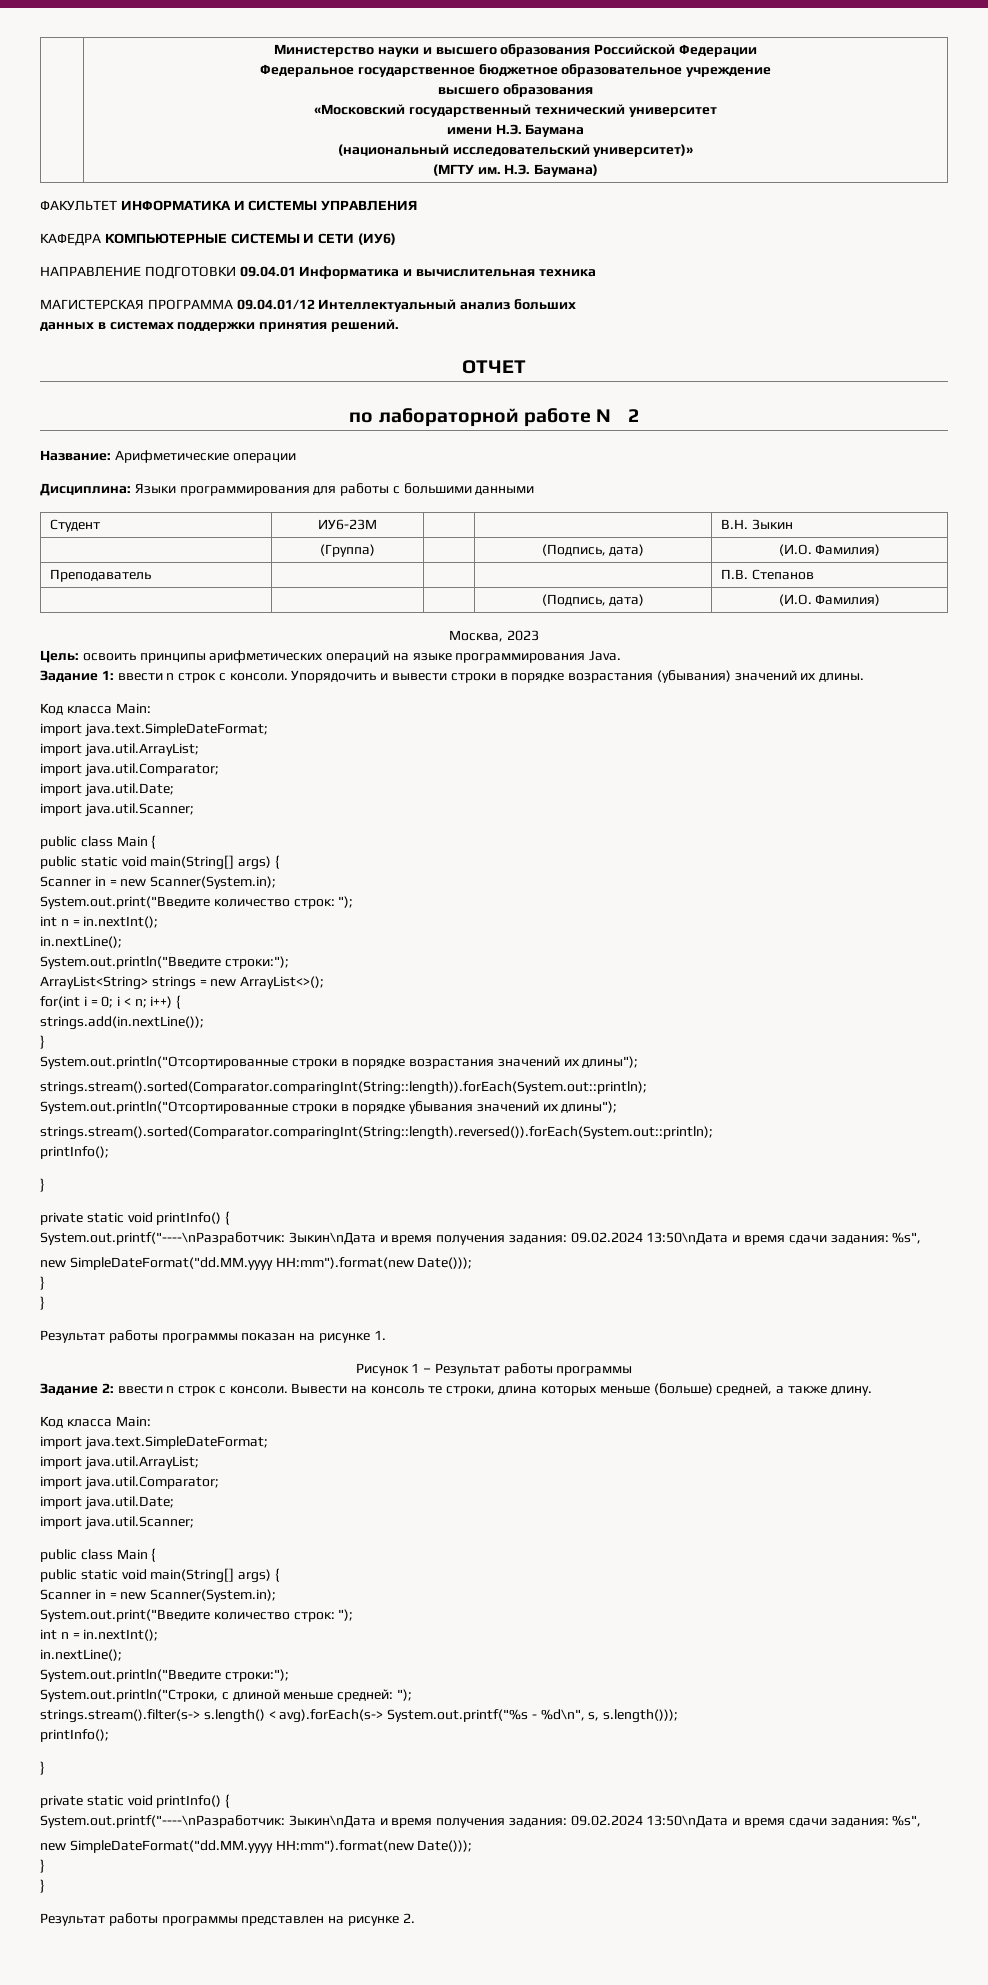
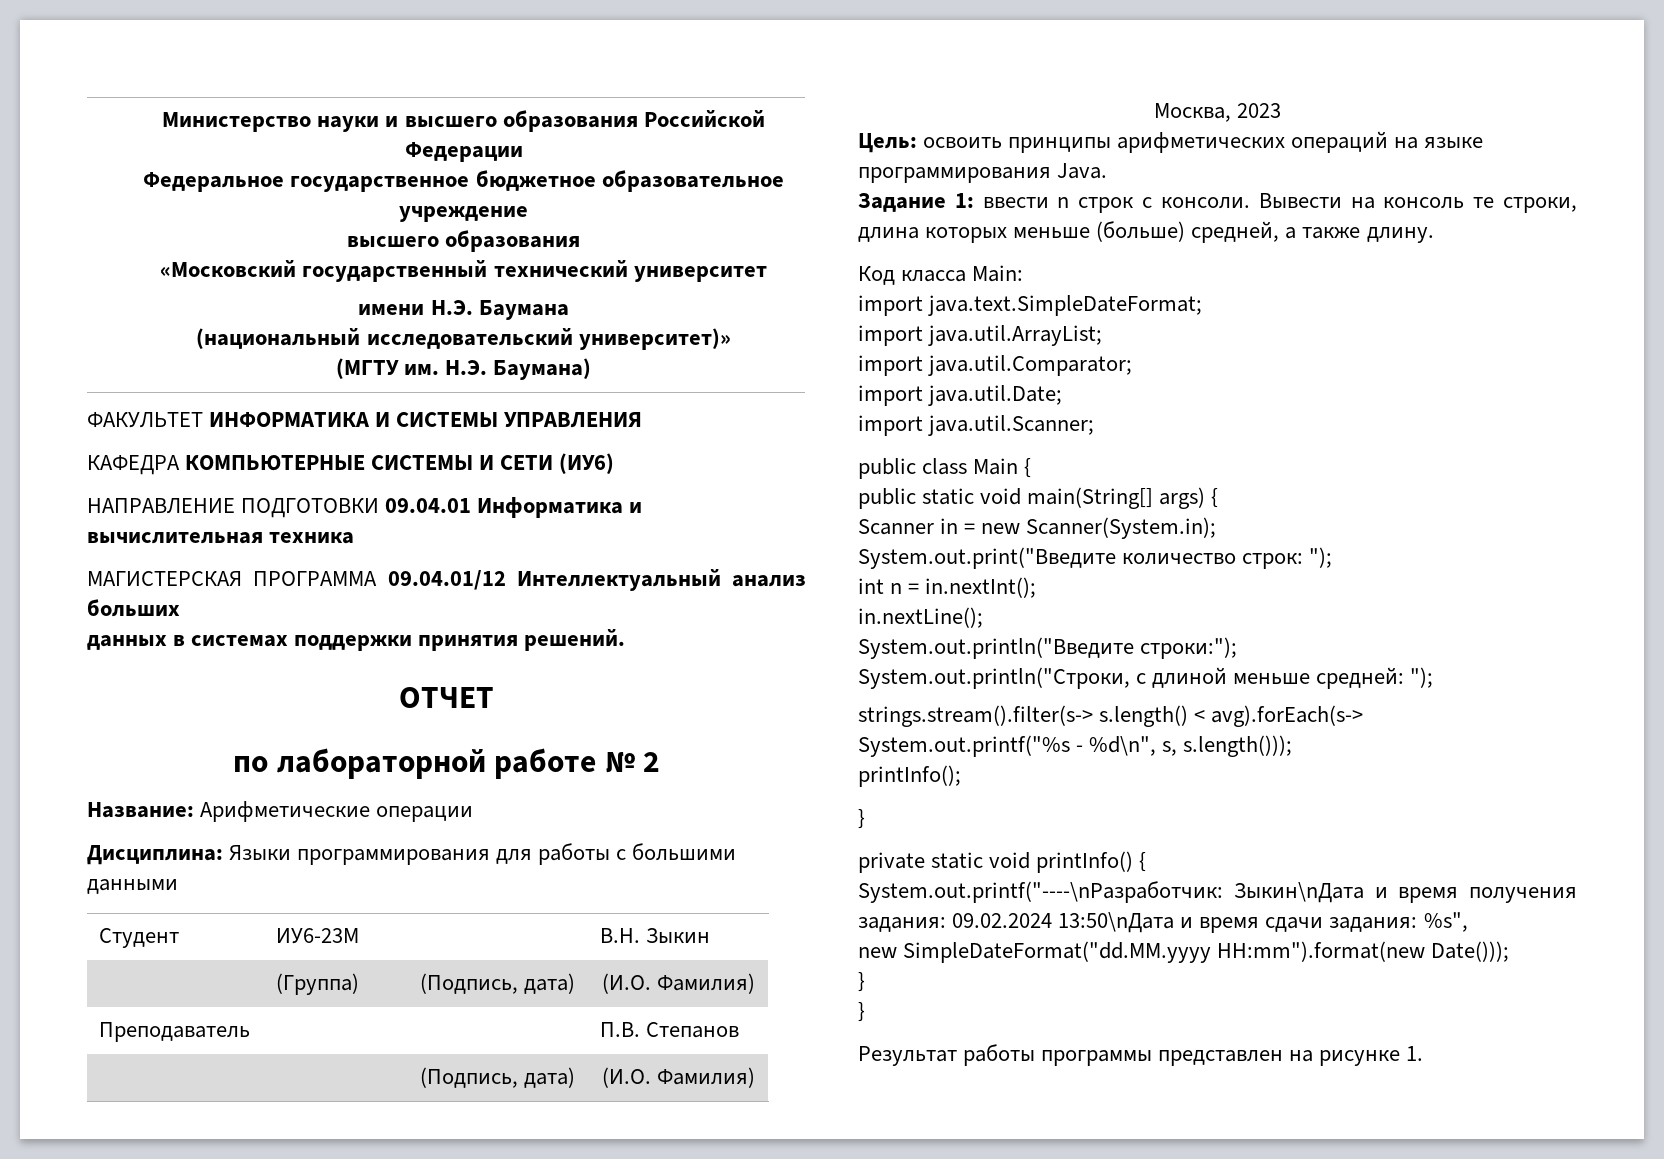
- Упорядочить и вывести строки в порядке возрастания (убывания) значений их длины.
- Код класса Main:
- import java.text.SimpleDateFormat;
- import java.util.ArrayList;
- import java.util.Comparator;
- import java.util.Date;
- import java.util.Scanner;
- public class Main {
- public static void main(String[] args) {
- Scanner in = new Scanner(System.in);
- System.out.print("Введите количество строк: ");
- int n = in.nextInt();
- in.nextLine();
- System.out.println("Введите строки:");
- ArrayList<String> strings = new ArrayList<>();
- for(int i = 0; i < n; i++) {
- strings.add(in.nextLine());
- }
- System.out.println("Отсортированные строки в порядке возрастания значений их длины");
- strings.stream().sorted(Comparator.comparingInt(String::length)).forEach(System.out::println);
- System.out.println("Отсортированные строки в порядке убывания значений их длины");
- strings.stream().sorted(Comparator.comparingInt(String::length).reversed()).forEach(System.out::println);
- printInfo();
- }
- private static void printInfo() {
- System.out.printf("----\nРазработчик: Зыкин\nДата и время получения задания: 09.02.2024 13:50\nДата и время сдачи задания: %s",
- new SimpleDateFormat("dd.MM.yyyy HH:mm").format(new Date()));
- }
- }
- Результат работы программы показан на рисунке 1.
- Рисунок 1 – Результат работы программы
- Задание 2: ввести n строк с консоли.
- Результат работы программы представлен на рисунке 2.
+ Результат работы программы представлен на рисунке 1.

